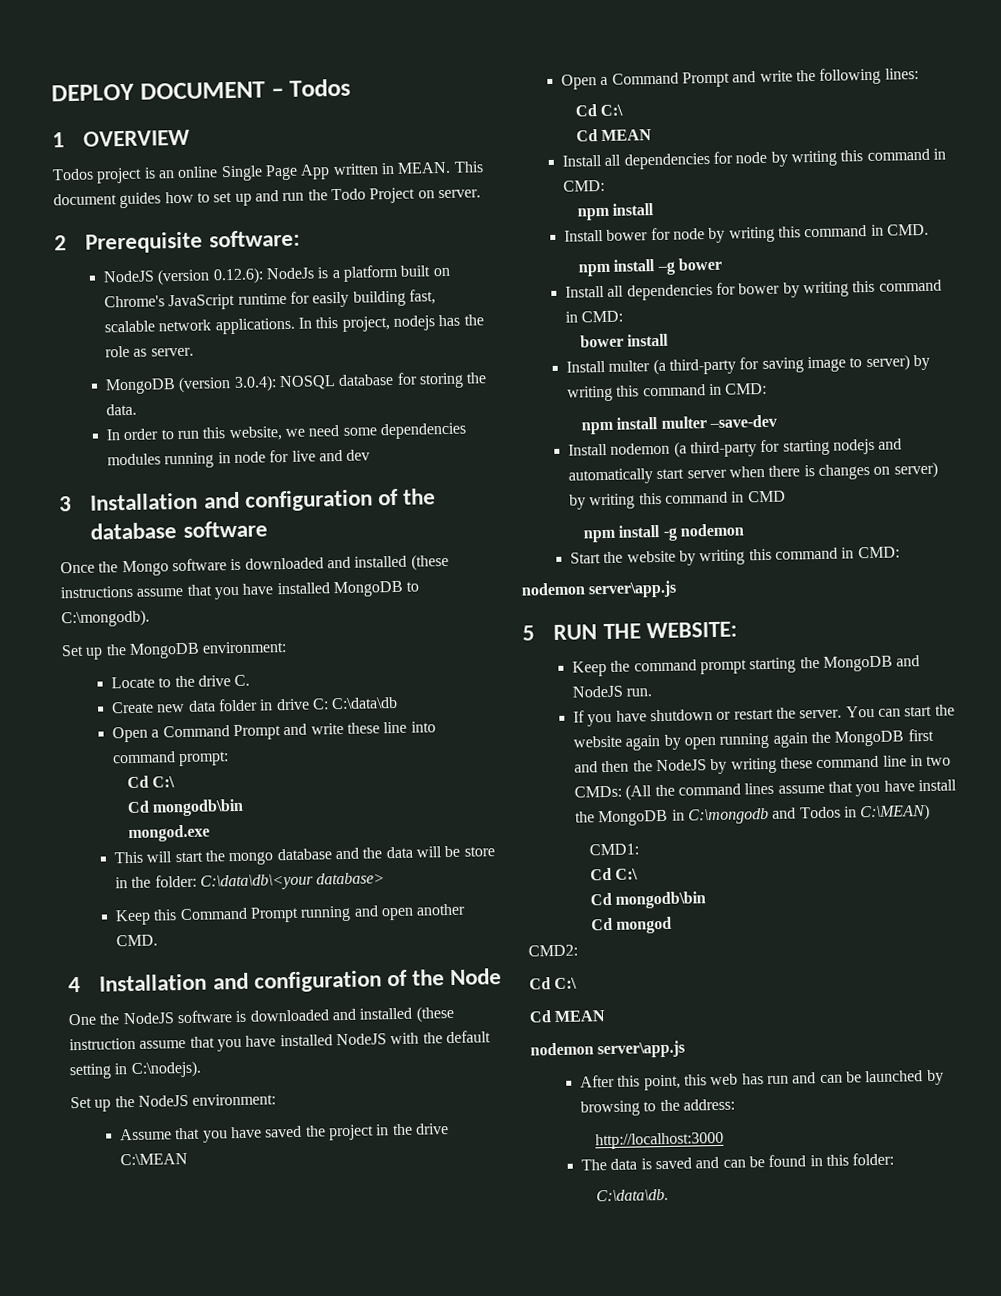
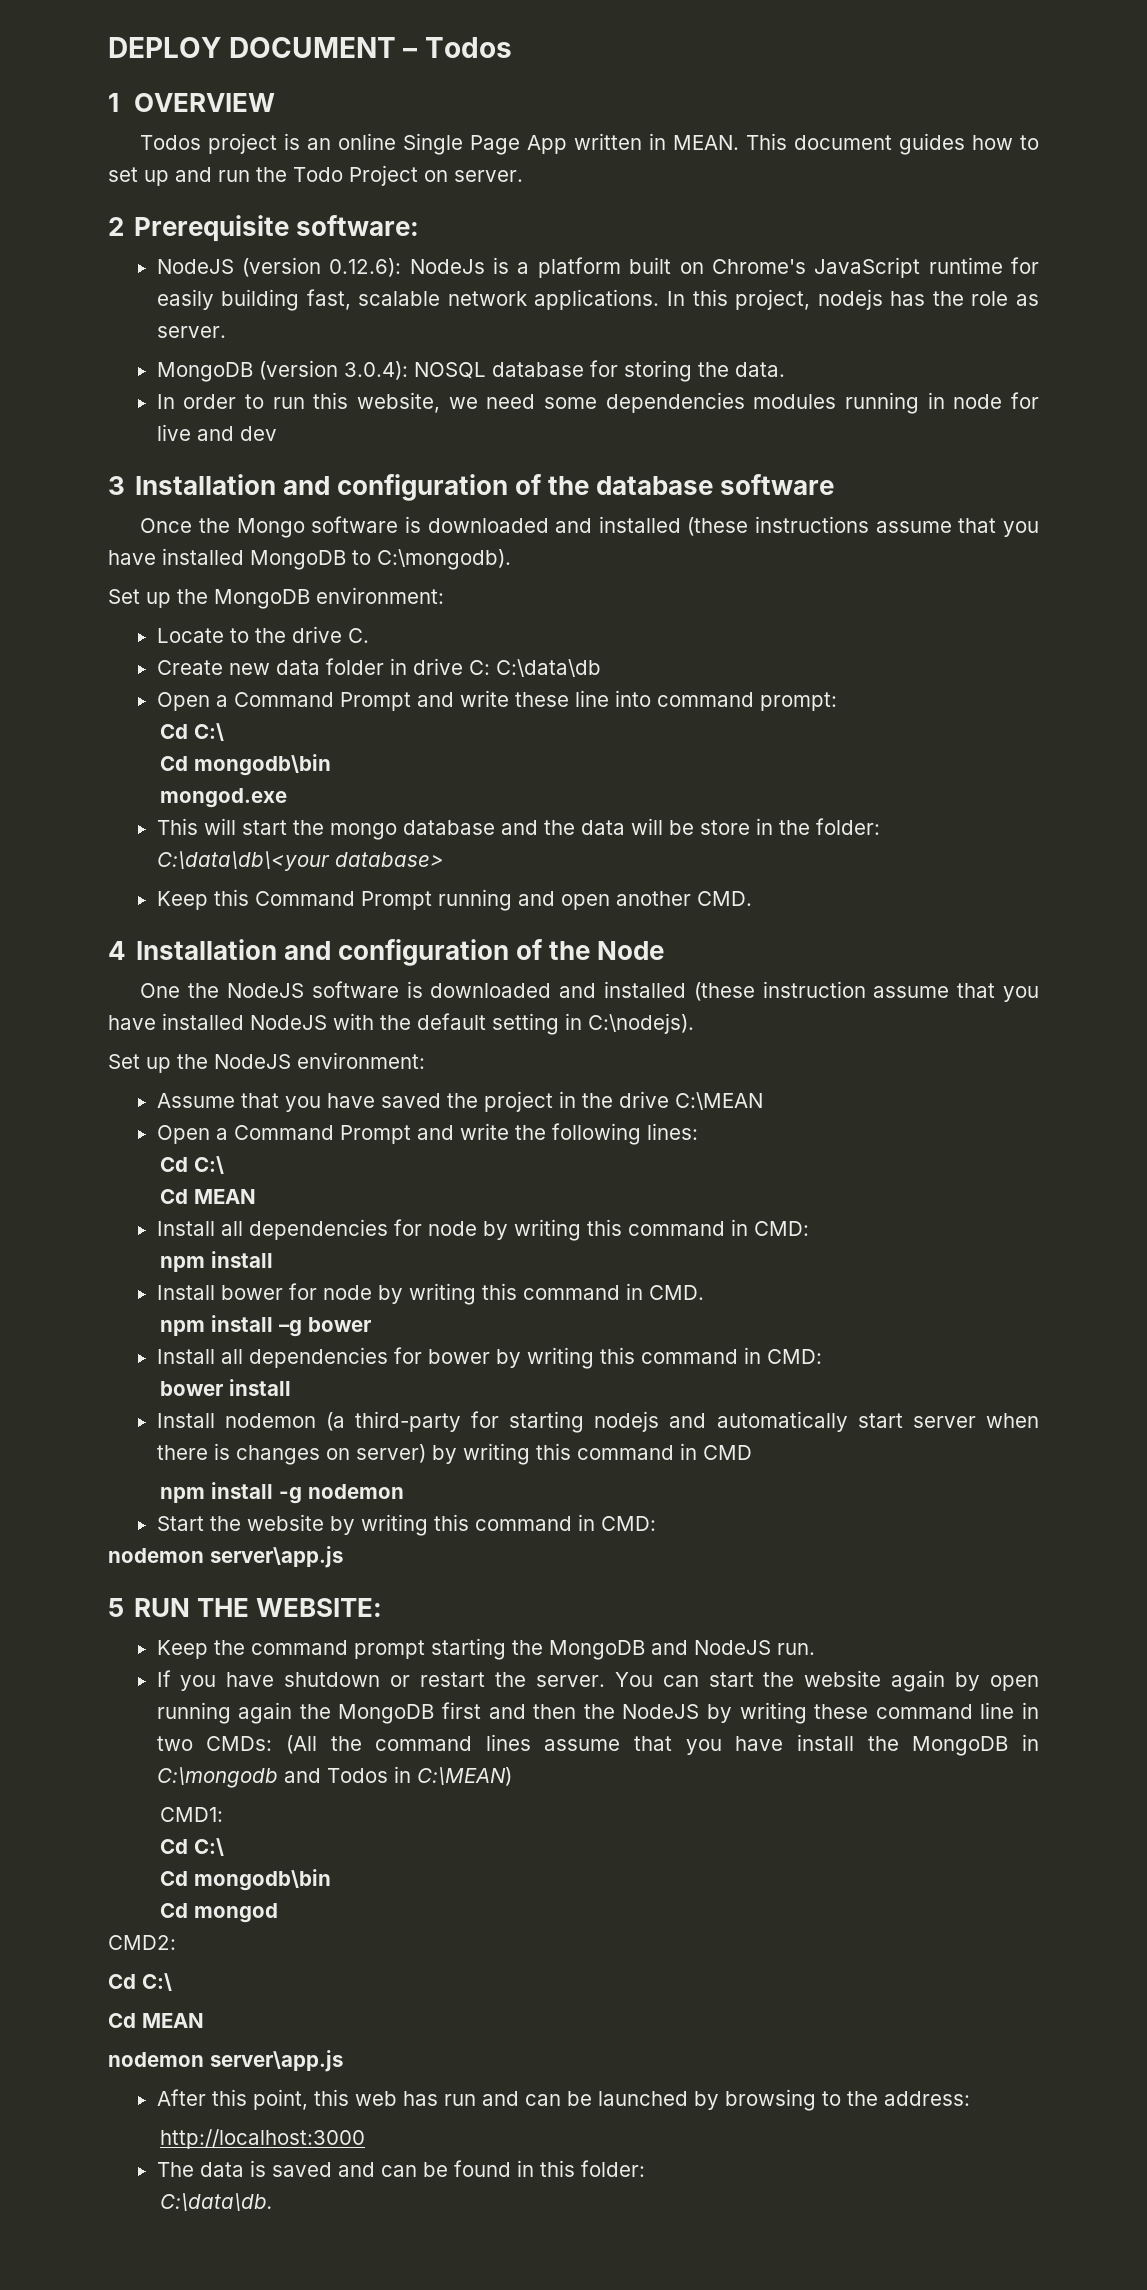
- Install multer (a third-party for saving image to server) by writing this command in CMD:
- npm install multer –save-dev

